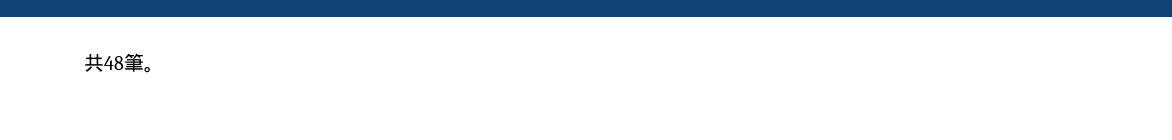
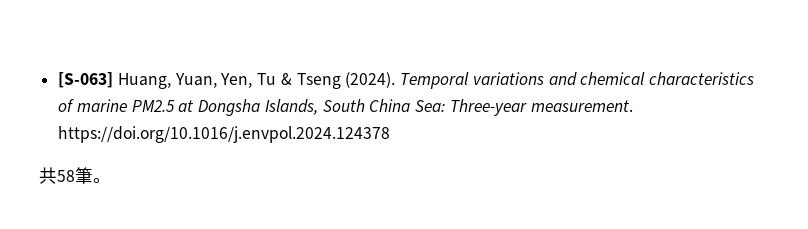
- 共48筆。
+ [S-063] Huang, Yuan, Yen, Tu & Tseng (2024). Temporal variations and chemical characteristics of marine PM2.5 at Dongsha Islands, South China Sea: Three-year measurement. https://doi.org/10.1016/j.envpol.2024.124378
+ 共58筆。

